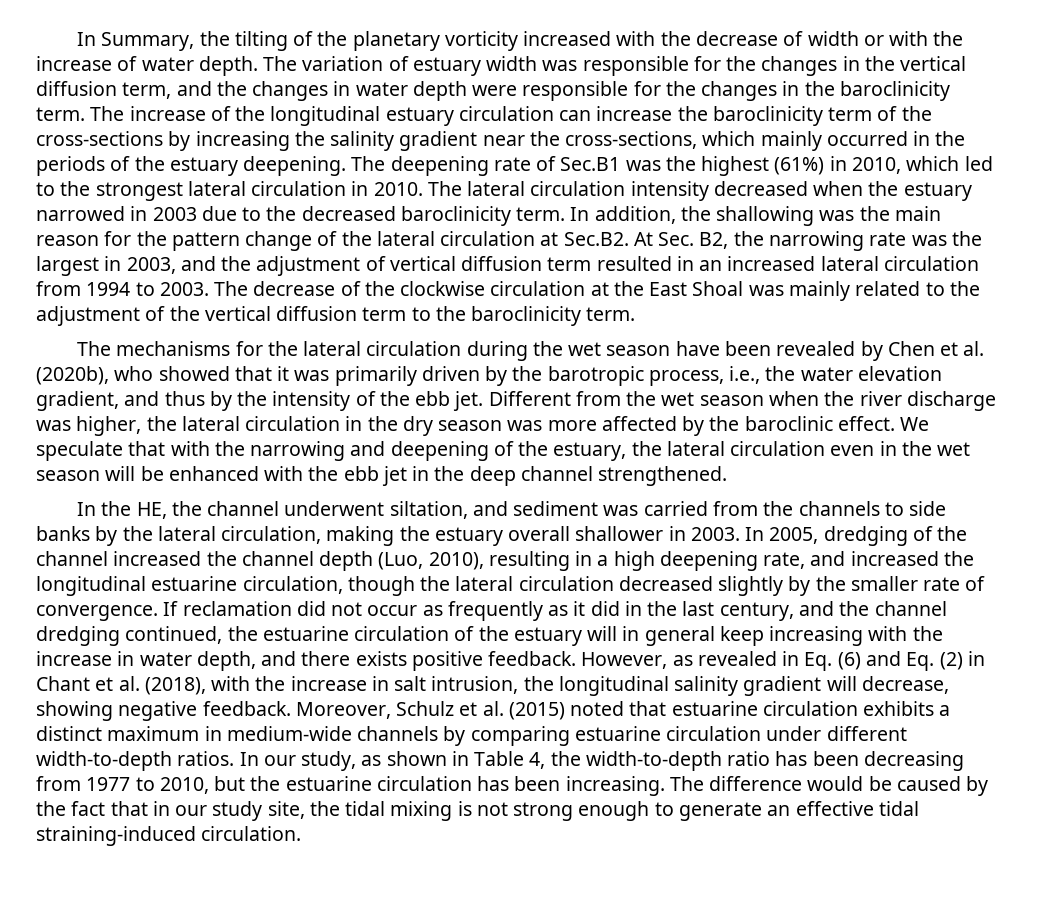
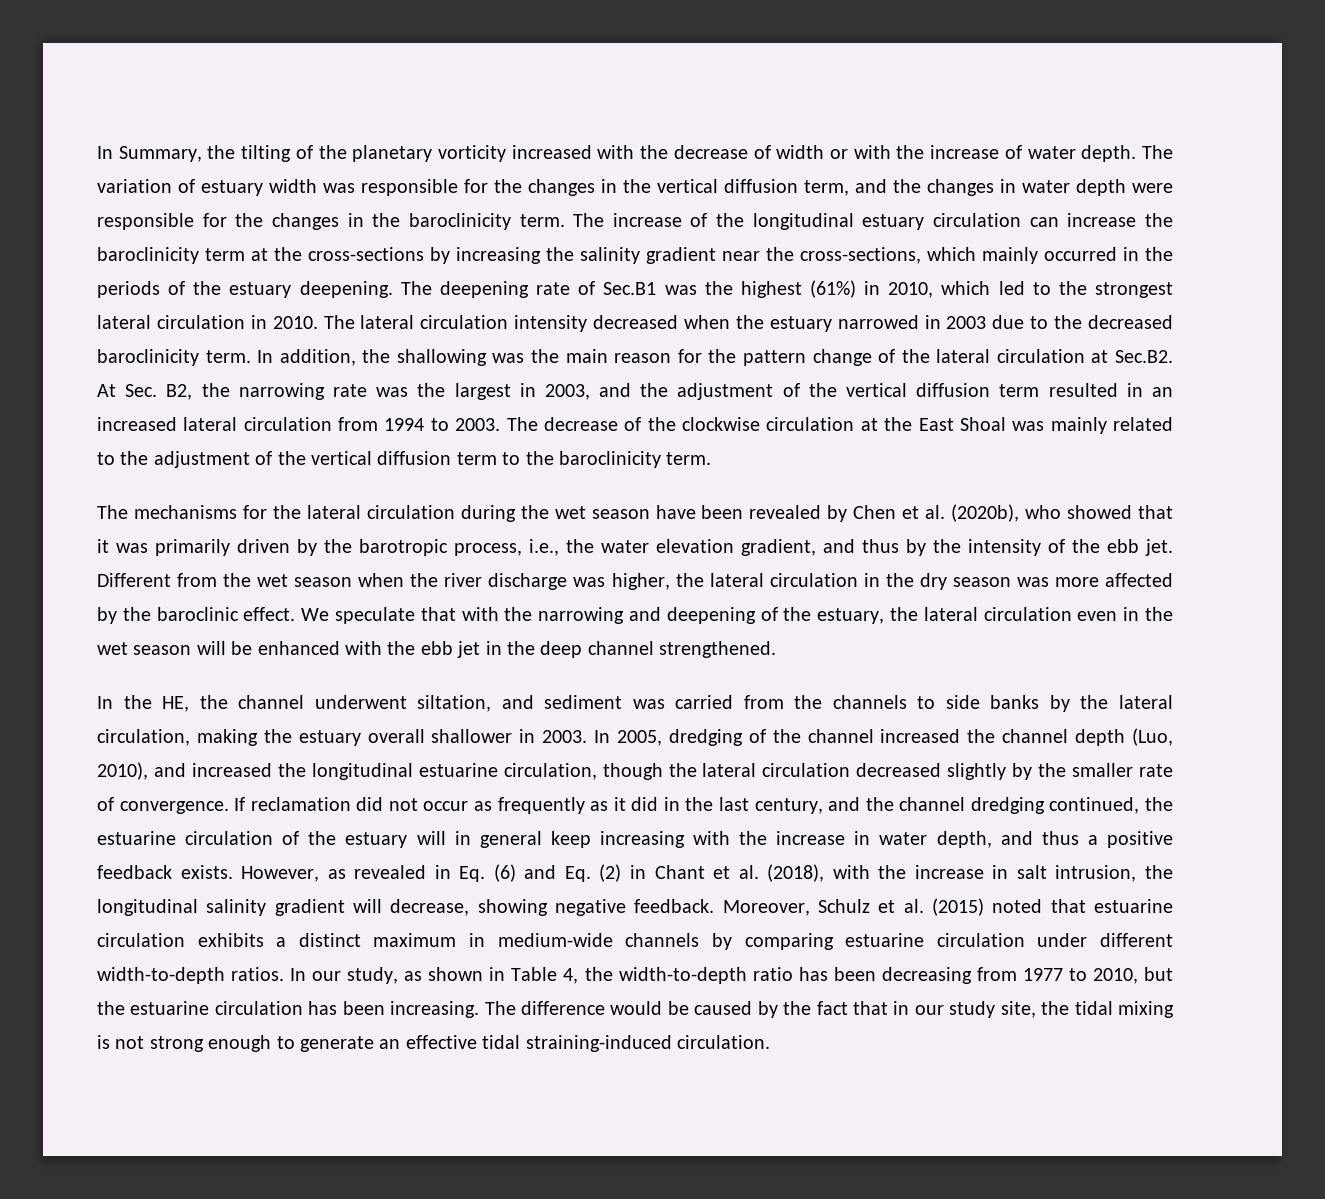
- The increase of the longitudinal estuary circulation can increase the baroclinicity term of the cross-sections by increasing the salinity gradient near the cross-sections, which mainly occurred in the periods of the estuary deepening.
+ The increase of the longitudinal estuary circulation can increase the baroclinicity term at the cross-sections by increasing the salinity gradient near the cross-sections, which mainly occurred in the periods of the estuary deepening.
- In addition, the shallowing was the main reason for the pattern change of the lateral circulation at Sec.B2. At Sec. B2, the narrowing rate was the largest in 2003, and the adjustment of vertical diffusion term resulted in an increased lateral circulation from 1994 to 2003.
+ In addition, the shallowing was the main reason for the pattern change of the lateral circulation at Sec.B2. At Sec. B2, the narrowing rate was the largest in 2003, and the adjustment of the vertical diffusion term resulted in an increased lateral circulation from 1994 to 2003.
- In 2005, dredging of the channel increased the channel depth (Luo, 2010), resulting in a high deepening rate, and increased the longitudinal estuarine circulation, though the lateral circulation decreased slightly by the smaller rate of convergence.
+ In 2005, dredging of the channel increased the channel depth (Luo, 2010), and increased the longitudinal estuarine circulation, though the lateral circulation decreased slightly by the smaller rate of convergence.
- If reclamation did not occur as frequently as it did in the last century, and the channel dredging continued, the estuarine circulation of the estuary will in general keep increasing with the increase in water depth, and there exists positive feedback.
+ If reclamation did not occur as frequently as it did in the last century, and the channel dredging continued, the estuarine circulation of the estuary will in general keep increasing with the increase in water depth, and thus a positive feedback exists.

